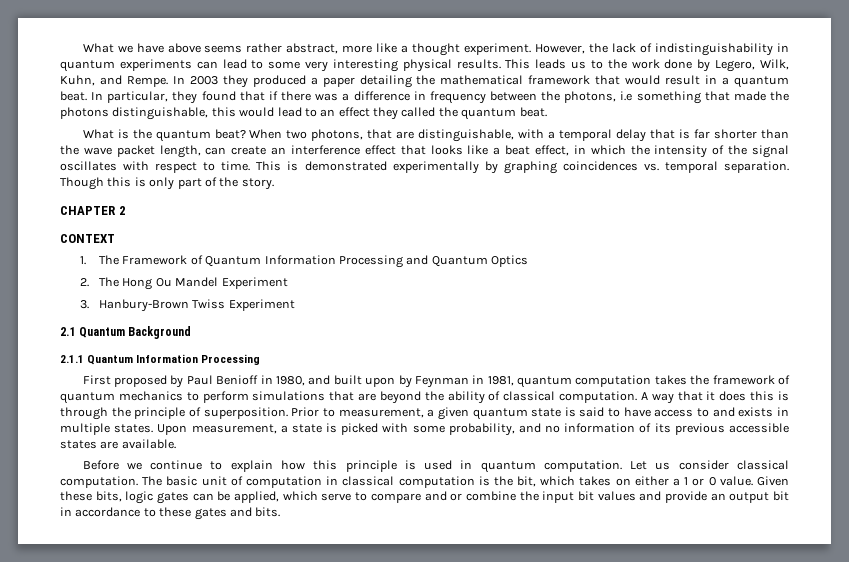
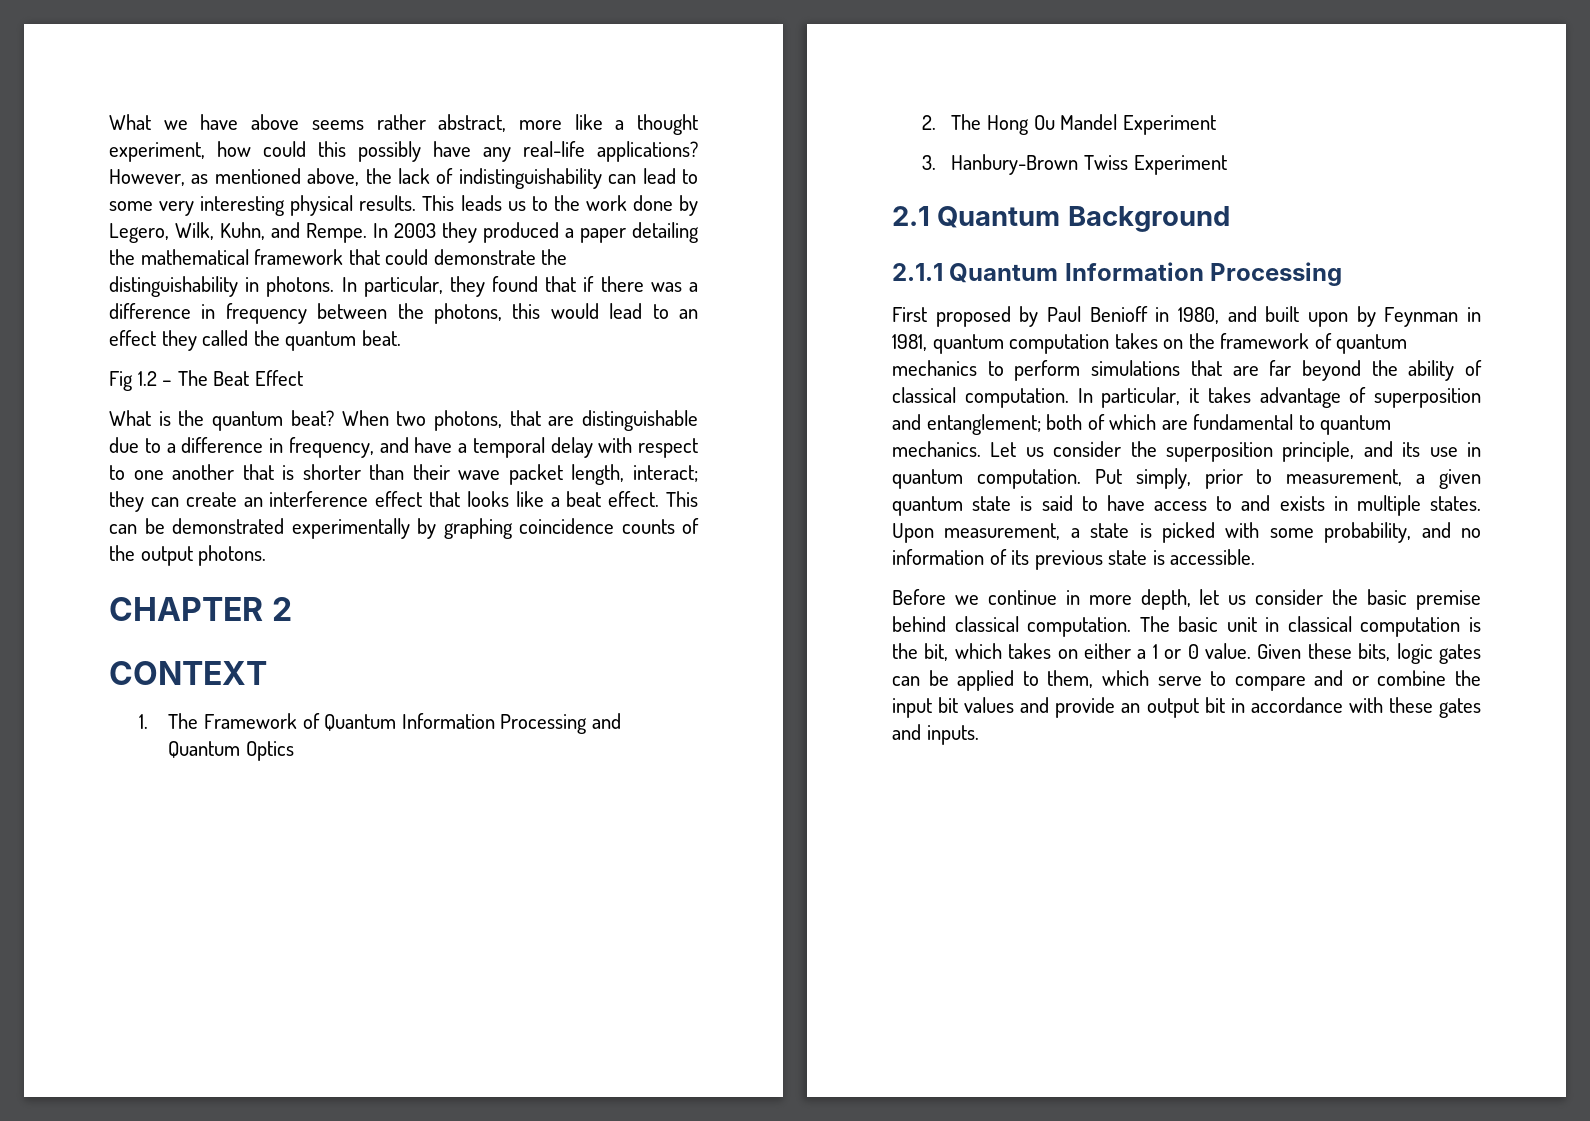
- What we have above seems rather abstract, more like a thought experiment. However, the lack of indistinguishability in quantum experiments can lead to some very interesting physical results.
+ What we have above seems rather abstract, more like a thought experiment, how could this possibly have any real-life applications? However, as mentioned above, the lack of indistinguishability can lead to some very interesting physical results.
- In 2003 they produced a paper detailing the mathematical framework that would result in a quantum beat.
+ In 2003 they produced a paper detailing the mathematical framework that could demonstrate the distinguishability in photons.
- In particular, they found that if there was a difference in frequency between the photons, i.e something that made the photons distinguishable, this would lead to an effect they called the quantum beat.
+ In particular, they found that if there was a difference in frequency between the photons, this would lead to an effect they called the quantum beat.
+ Fig 1.2 – The Beat Effect
- When two photons, that are distinguishable, with a temporal delay that is far shorter than the wave packet length, can create an interference effect that looks like a beat effect, in which the intensity of the signal oscillates with respect to time. This is demonstrated experimentally by graphing coincidences vs. temporal separation. Though this is only part of the story.
+ When two photons, that are distinguishable due to a difference in frequency, and have a temporal delay with respect to one another that is shorter than their wave packet length, interact; they can create an interference effect that looks like a beat effect. This can be demonstrated experimentally by graphing coincidence counts of the output photons.
- First proposed by Paul Benioff in 1980, and built upon by Feynman in 1981, quantum computation takes the framework of quantum mechanics to perform simulations that are beyond the ability of classical computation.
+ First proposed by Paul Benioff in 1980, and built upon by Feynman in 1981, quantum computation takes on the framework of quantum mechanics to perform simulations that are far beyond the ability of classical computation.
- A way that it does this is through the principle of superposition. Prior to measurement, a given quantum state is said to have access to and exists in multiple states.
+ In particular, it takes advantage of superposition and entanglement; both of which are fundamental to quantum mechanics. Let us consider the superposition principle, and its use in quantum computation. Put simply, prior to measurement, a given quantum state is said to have access to and exists in multiple states.
- Upon measurement, a state is picked with some probability, and no information of its previous accessible states are available.
+ Upon measurement, a state is picked with some probability, and no information of its previous state is accessible.
- Before we continue to explain how this principle is used in quantum computation. Let us consider classical computation.
+ Before we continue in more depth, let us consider the basic premise behind classical computation.
- The basic unit of computation in classical computation is the bit, which takes on either a 1 or 0 value.
+ The basic unit in classical computation is the bit, which takes on either a 1 or 0 value.
- Given these bits, logic gates can be applied, which serve to compare and or combine the input bit values and provide an output bit in accordance to these gates and bits.
+ Given these bits, logic gates can be applied to them, which serve to compare and or combine the input bit values and provide an output bit in accordance with these gates and inputs.

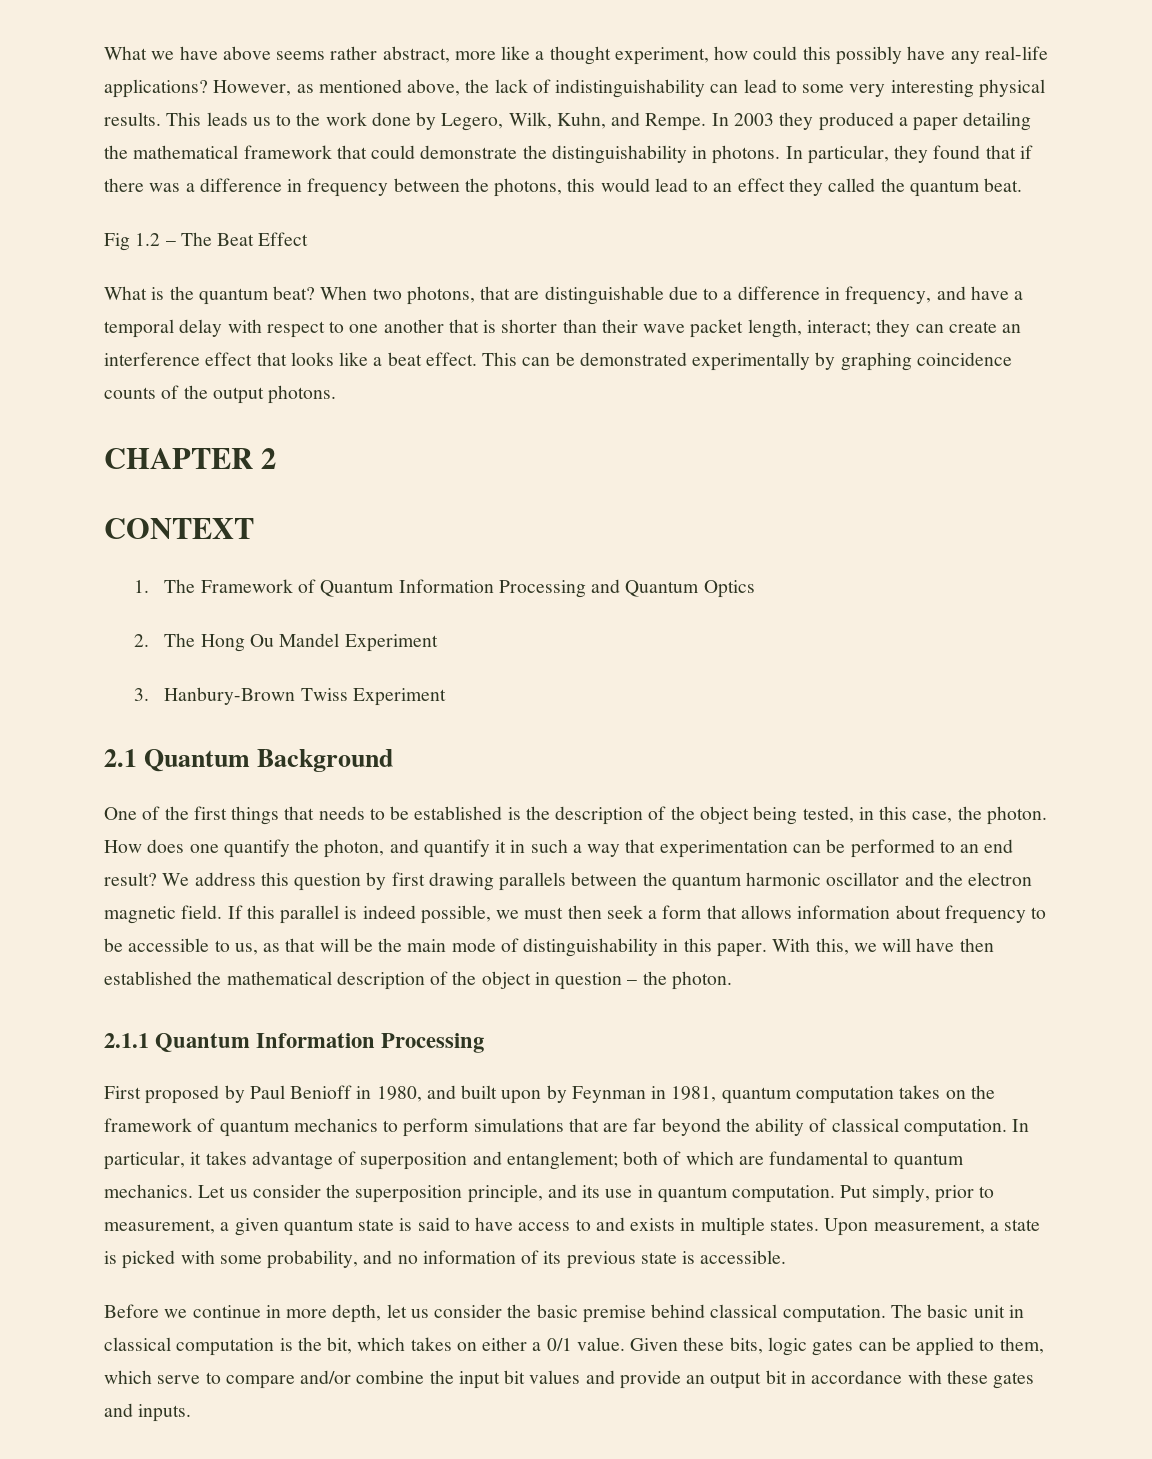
+ One of the first things that needs to be established is the description of the object being tested, in this case, the photon. How does one quantify the photon, and quantify it in such a way that experimentation can be performed to an end result? We address this question by first drawing parallels between the quantum harmonic oscillator and the electron magnetic field. If this parallel is indeed possible, we must then seek a form that allows information about frequency to be accessible to us, as that will be the main mode of distinguishability in this paper. With this, we will have then established the mathematical description of the object in question – the photon.
- The basic unit in classical computation is the bit, which takes on either a 1 or 0 value.
+ The basic unit in classical computation is the bit, which takes on either a 0/1 value.
- Given these bits, logic gates can be applied to them, which serve to compare and or combine the input bit values and provide an output bit in accordance with these gates and inputs.
+ Given these bits, logic gates can be applied to them, which serve to compare and/or combine the input bit values and provide an output bit in accordance with these gates and inputs.

